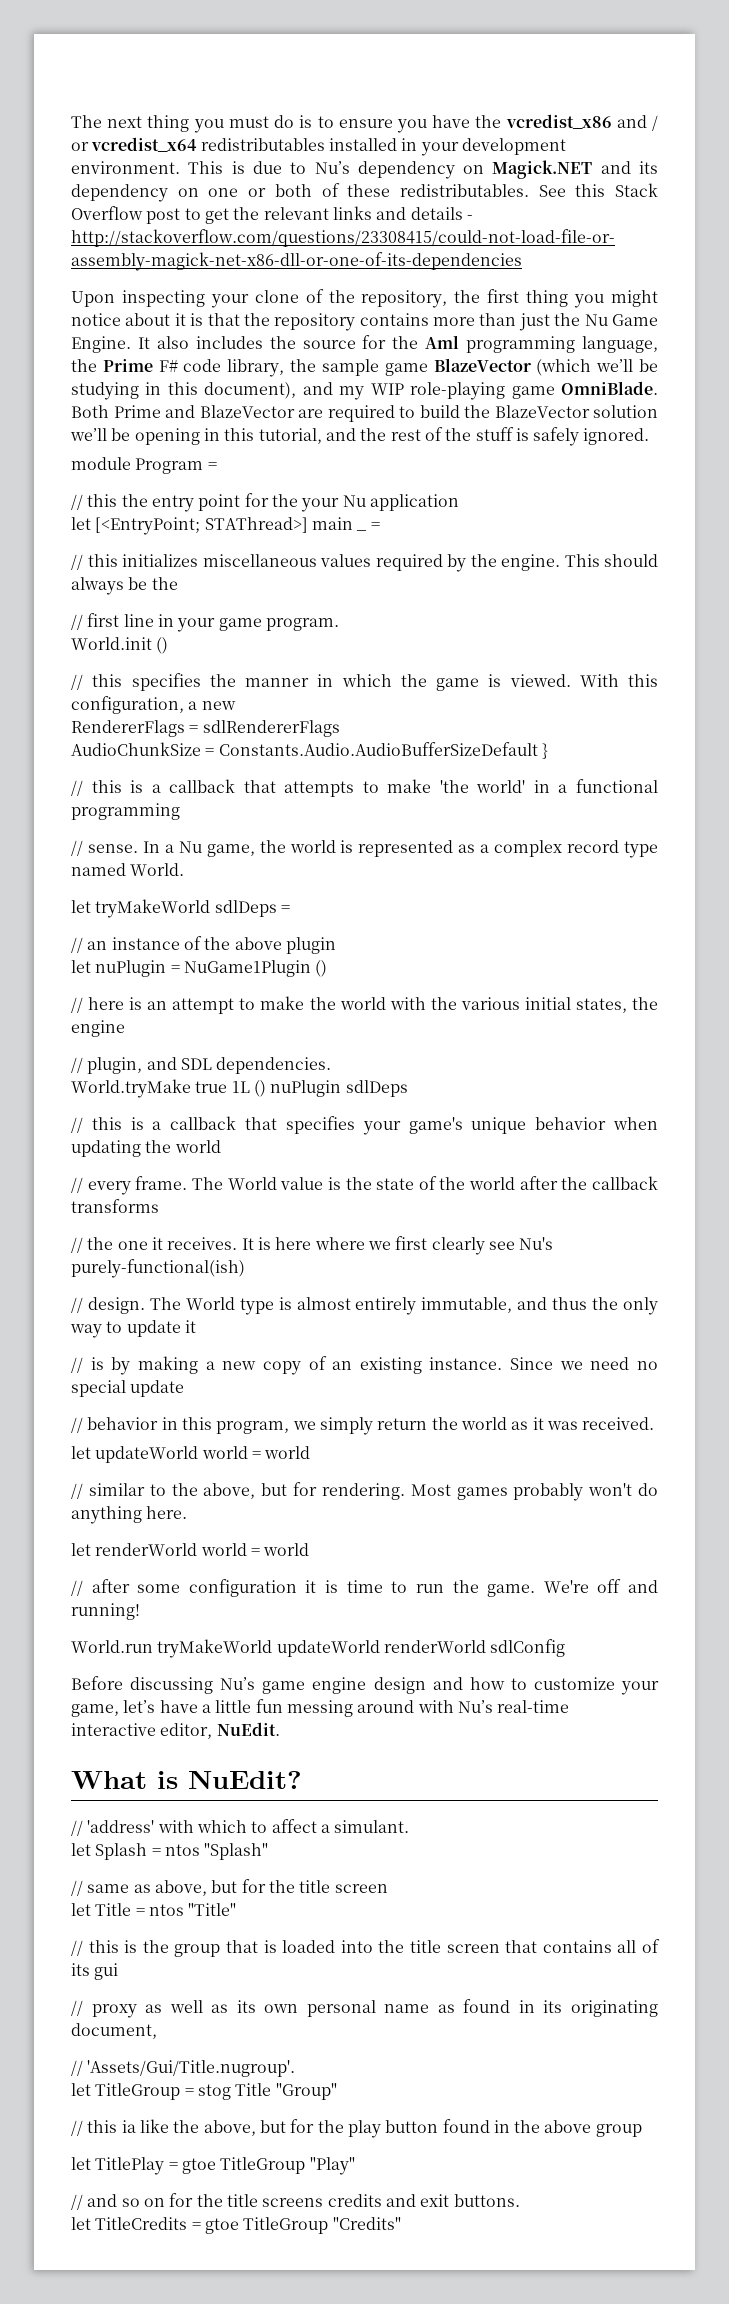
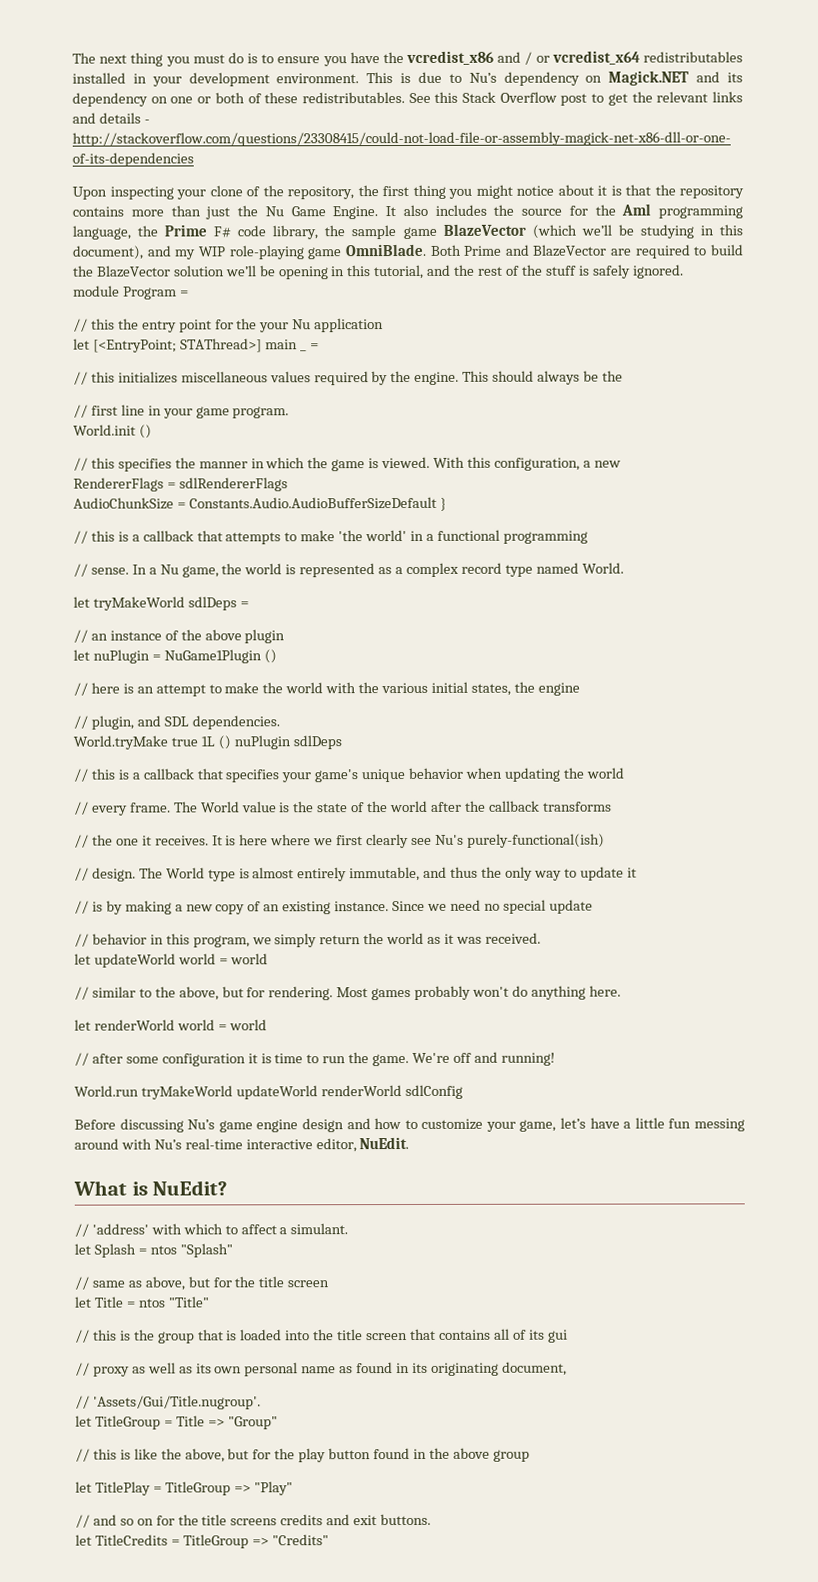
- let TitleGroup = stog Title "Group"
+ let TitleGroup = Title => "Group"
- // this ia like the above, but for the play button found in the above group
+ // this is like the above, but for the play button found in the above group
- let TitlePlay = gtoe TitleGroup "Play"
+ let TitlePlay = TitleGroup => "Play"
- let TitleCredits = gtoe TitleGroup "Credits"
+ let TitleCredits = TitleGroup => "Credits"

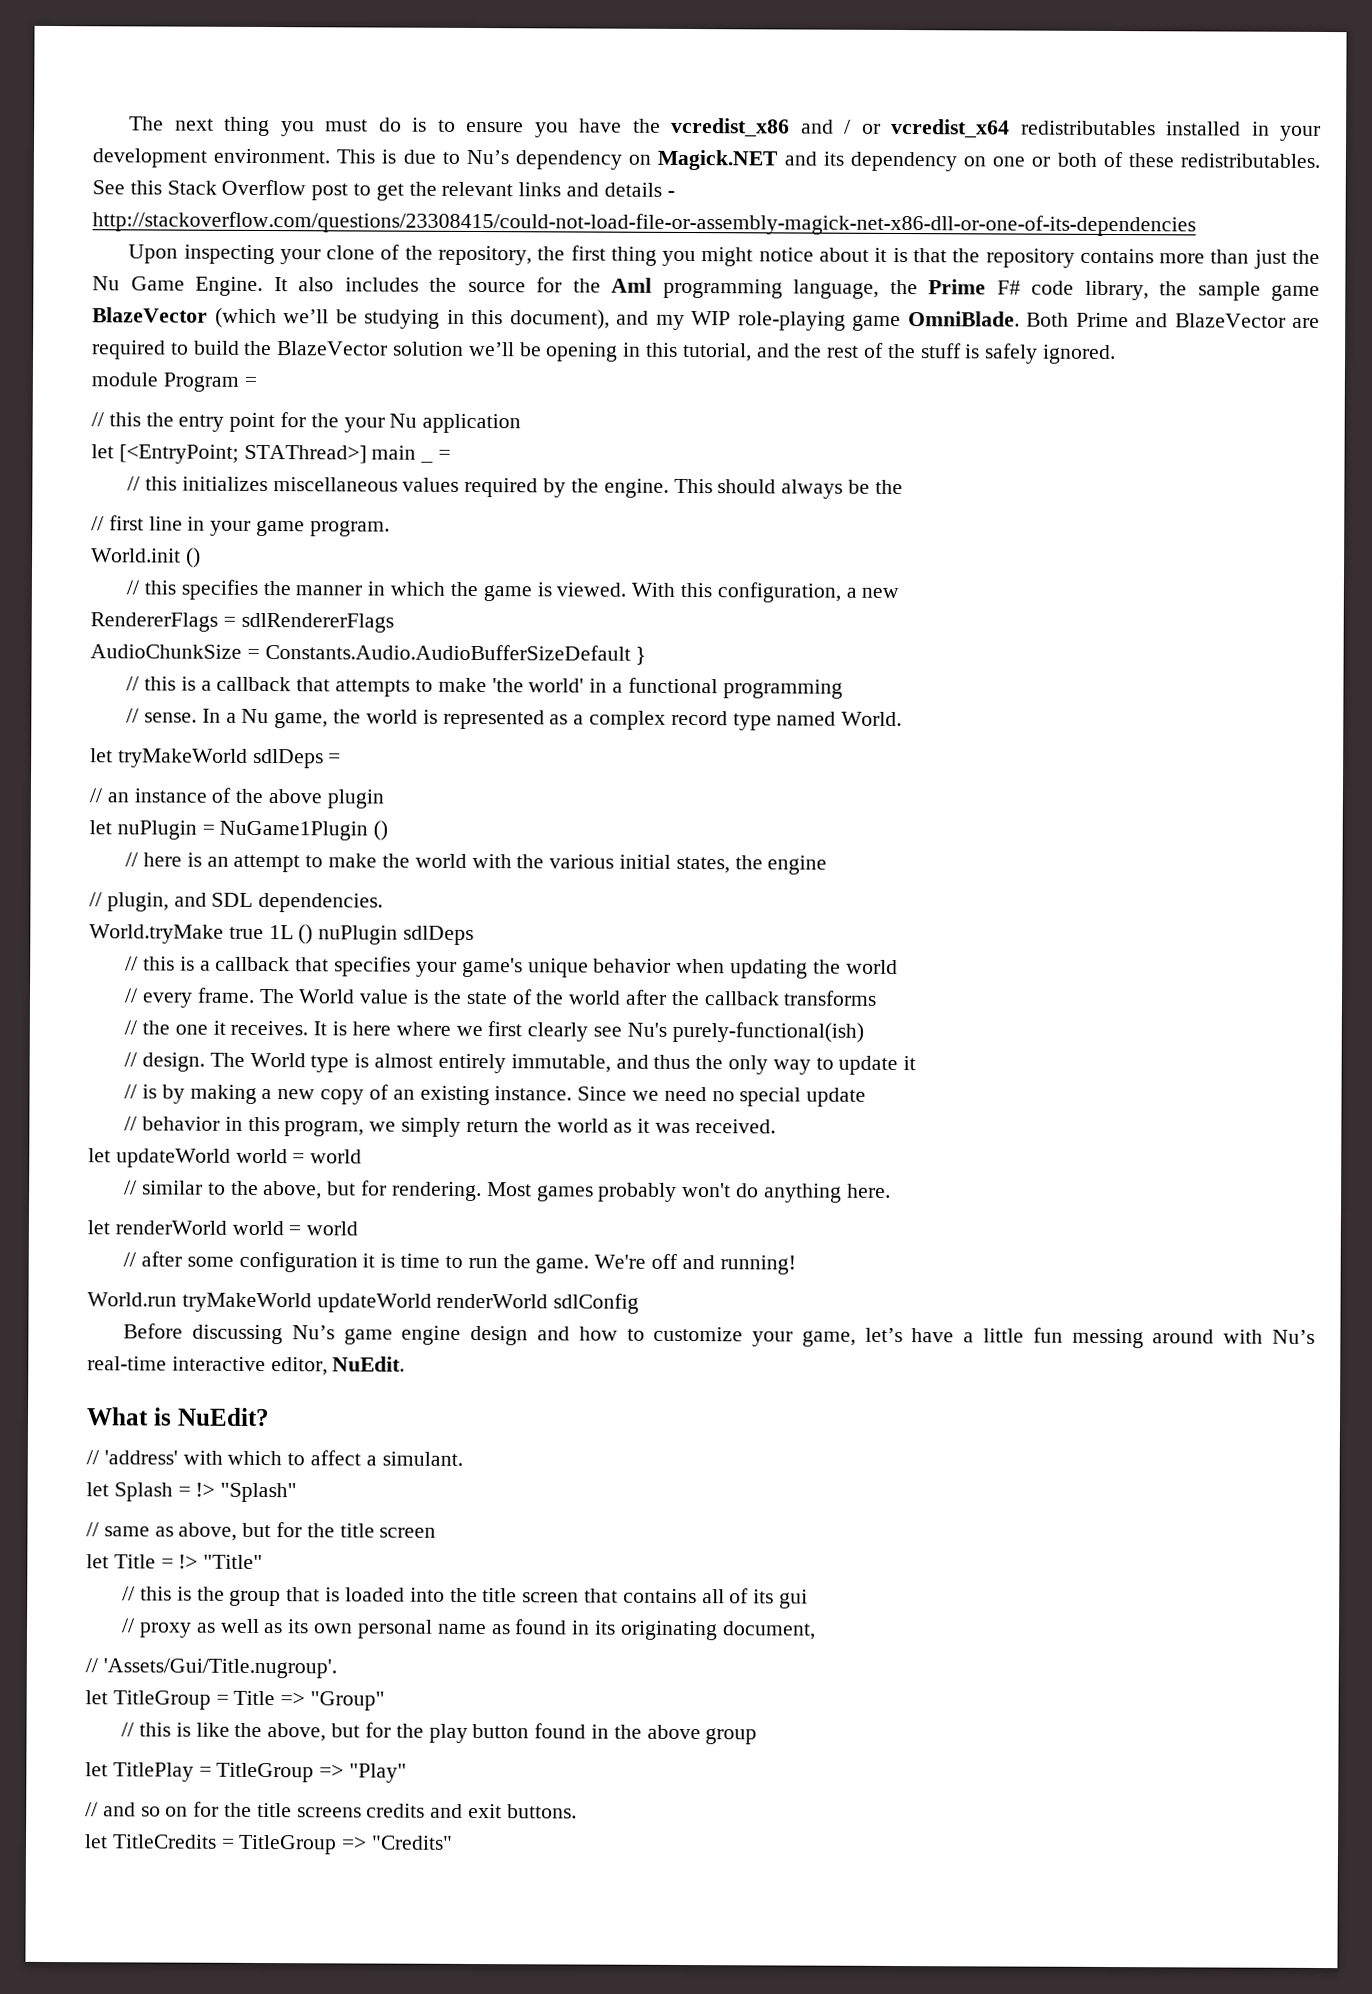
- let Splash = ntos "Splash"
+ let Splash = !> "Splash"
- let Title = ntos "Title"
+ let Title = !> "Title"

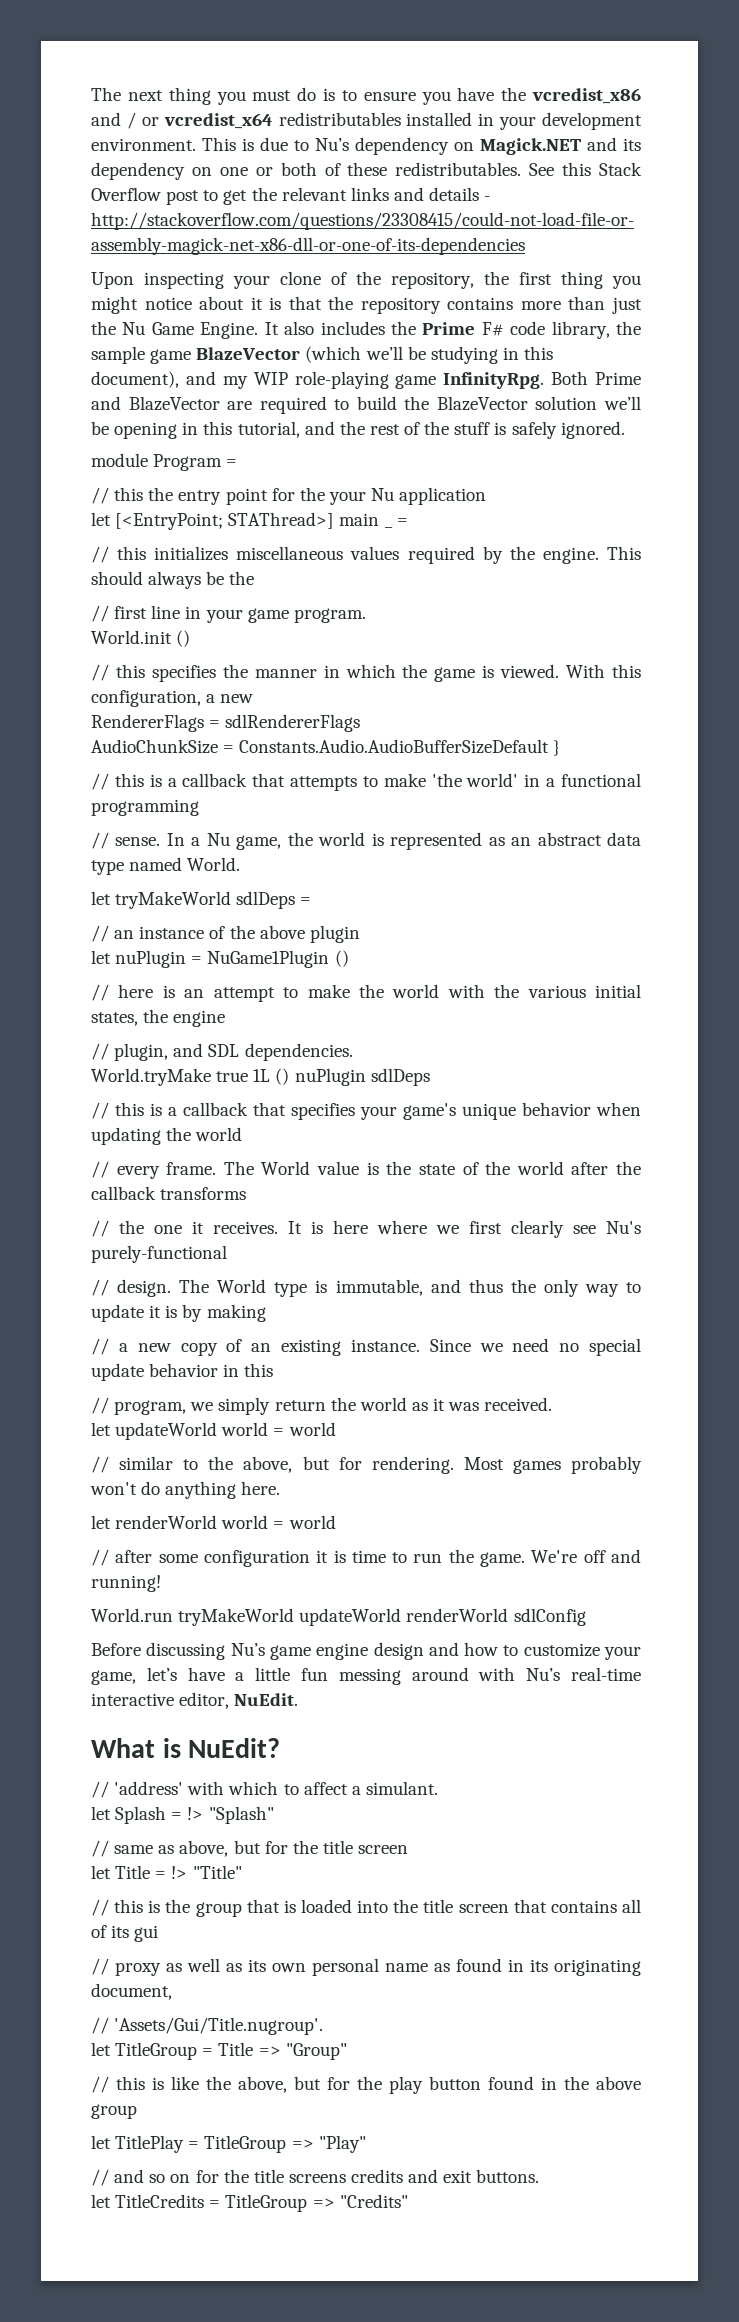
- It also includes the source for the Aml programming language, the Prime F# code library, the sample game BlazeVector (which we’ll be studying in this document), and my WIP role-playing game OmniBlade.
+ It also includes the Prime F# code library, the sample game BlazeVector (which we’ll be studying in this document), and my WIP role-playing game InfinityRpg.
- In a Nu game, the world is represented as a complex record type named World.
+ In a Nu game, the world is represented as an abstract data type named World.
- It is here where we first clearly see Nu's purely-functional(ish)
+ It is here where we first clearly see Nu's purely-functional
- The World type is almost entirely immutable, and thus the only way to update it
- // is by making a new copy of an existing instance.
+ The World type is immutable, and thus the only way to update it is by making
+ // a new copy of an existing instance.
- Since we need no special update
- // behavior in this program, we simply return the world as it was received.
+ Since we need no special update behavior in this
+ // program, we simply return the world as it was received.

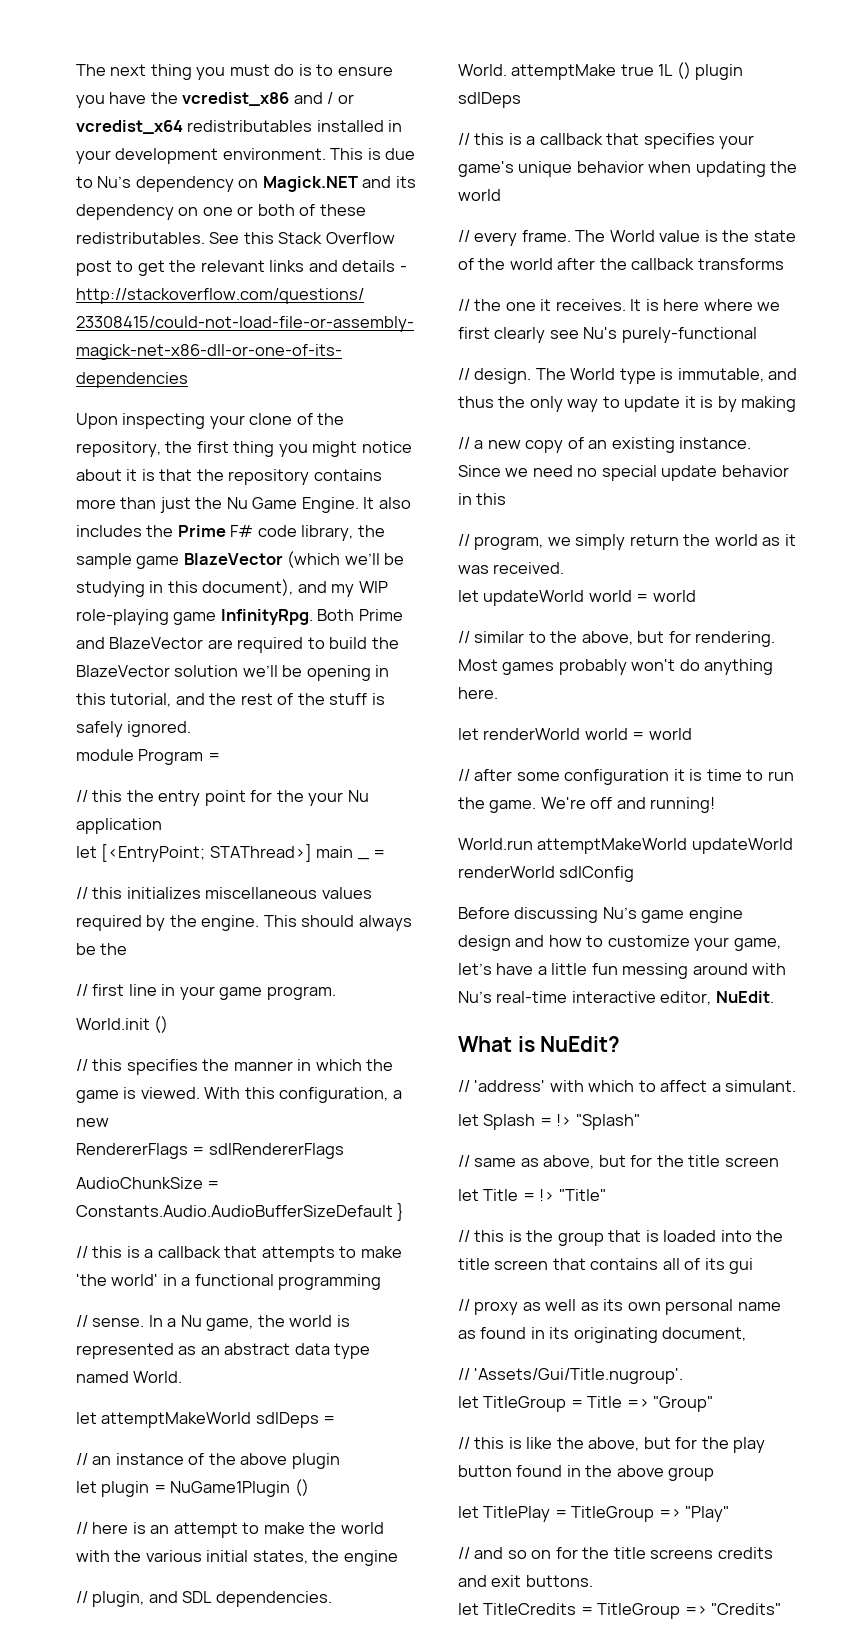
- let tryMakeWorld sdlDeps =
+ let attemptMakeWorld sdlDeps =
- let nuPlugin = NuGame1Plugin ()
+ let plugin = NuGame1Plugin ()
- World.tryMake true 1L () nuPlugin sdlDeps
+ World. attemptMake true 1L () plugin sdlDeps
- World.run tryMakeWorld updateWorld renderWorld sdlConfig
+ World.run attemptMakeWorld updateWorld renderWorld sdlConfig

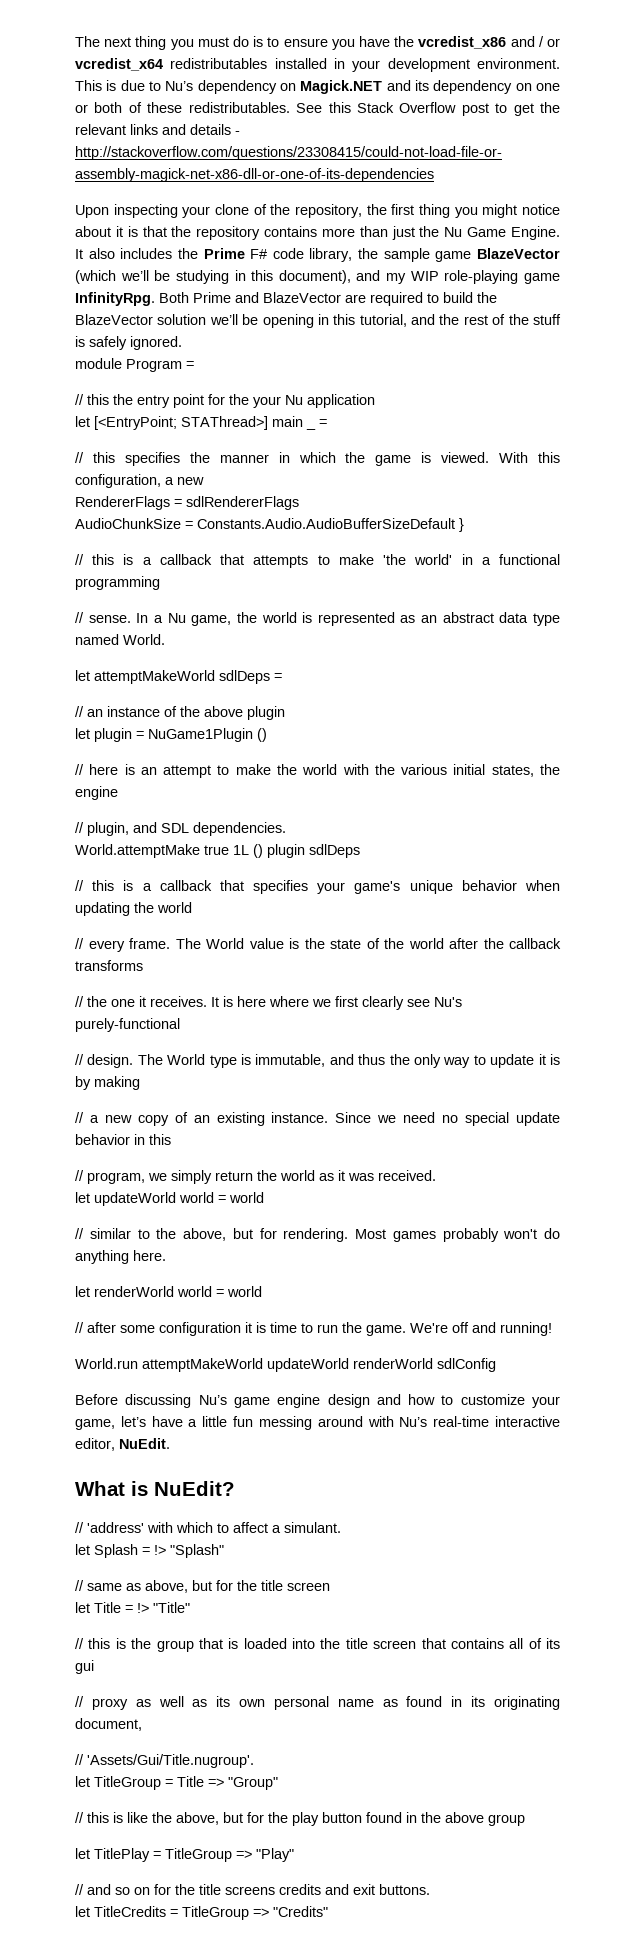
- // this initializes miscellaneous values required by the engine. This should always be the
- // first line in your game program.
- World.init ()
- World. attemptMake true 1L () plugin sdlDeps
+ World.attemptMake true 1L () plugin sdlDeps

